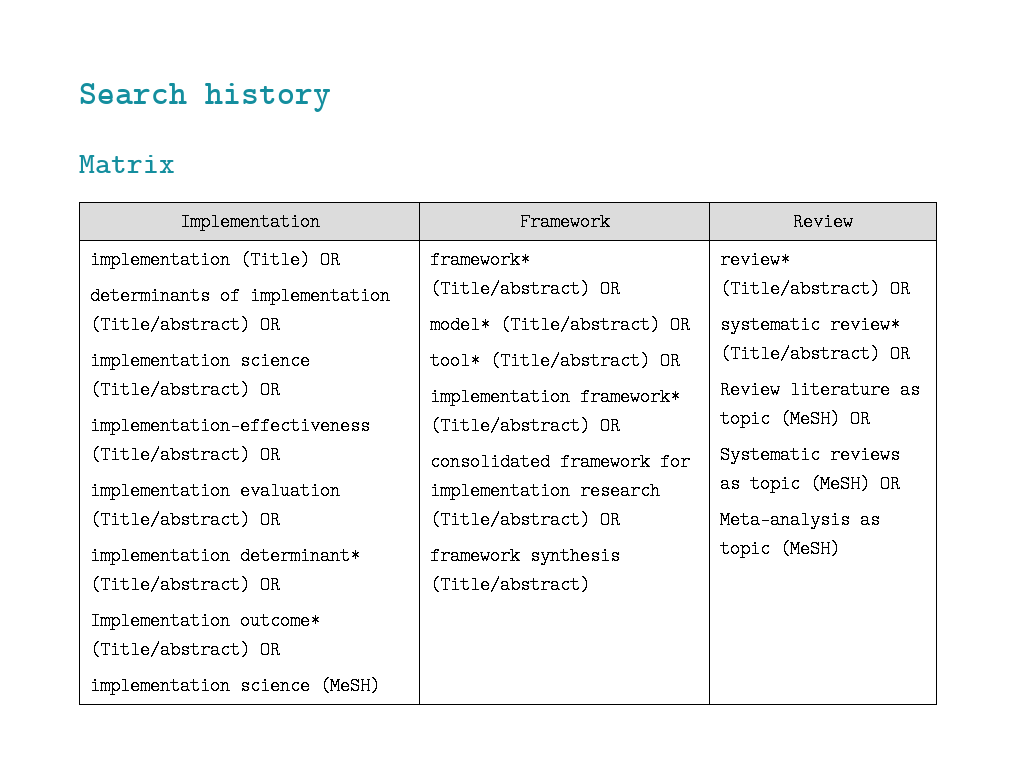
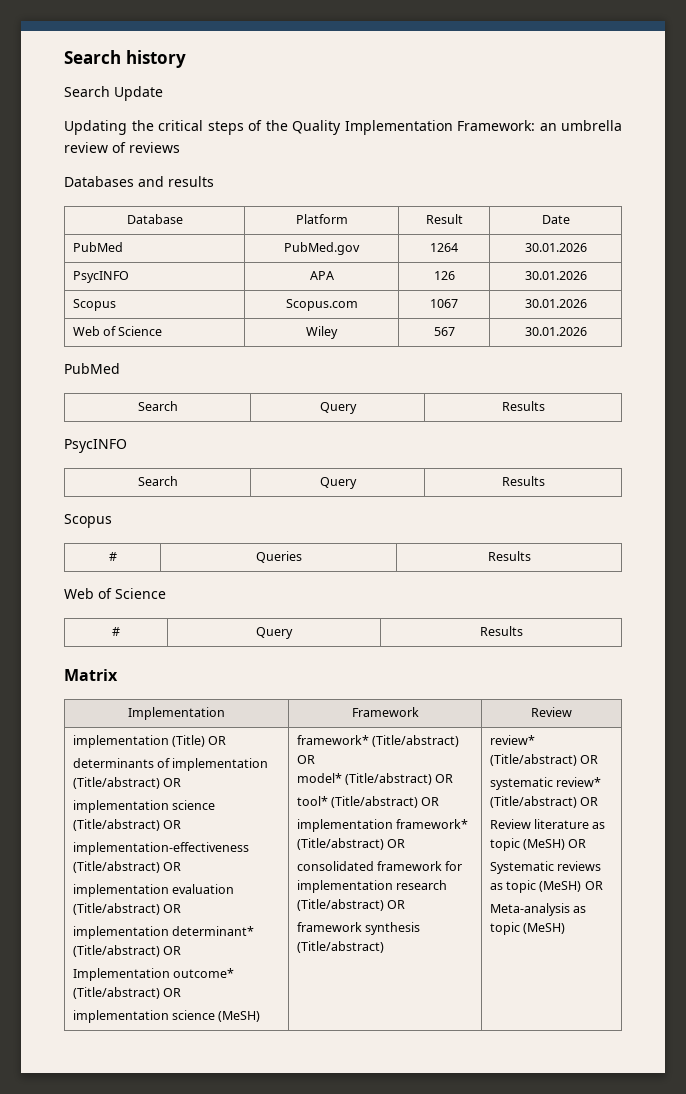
+ Search Update
+ Updating the critical steps of the Quality Implementation Framework: an umbrella review of reviews
+ Databases and results
+ Database | Platform | Result | Date
+ PubMed | PubMed.gov | 1264 | 30.01.2026
+ PsycINFO | APA | 126 | 30.01.2026
+ Scopus | Scopus.com | 1067 | 30.01.2026
+ Web of Science | Wiley | 567 | 30.01.2026
+ PubMed
+ Search | Query | Results
+ PsycINFO
+ Search | Query | Results
+ Scopus
+ # | Queries | Results
+ Web of Science
+ # | Query | Results

